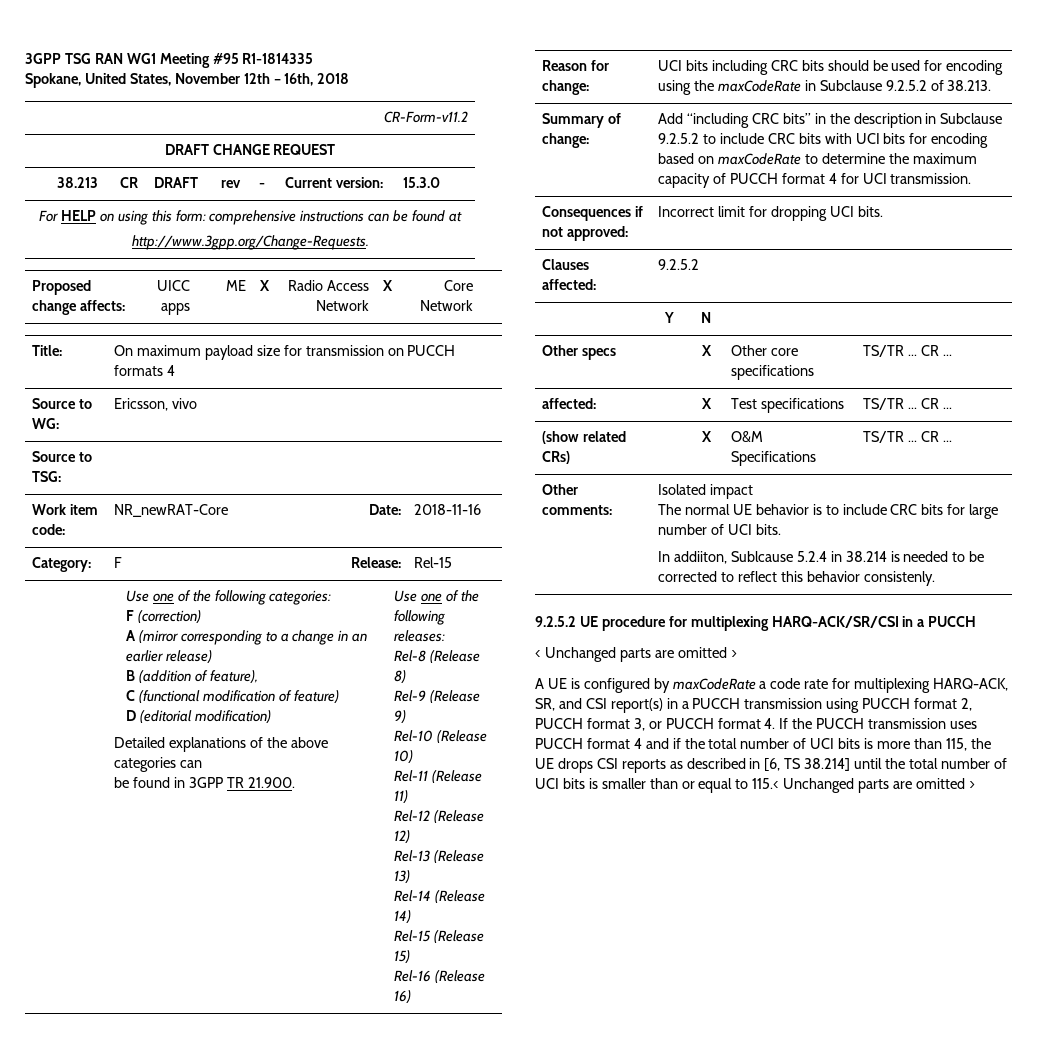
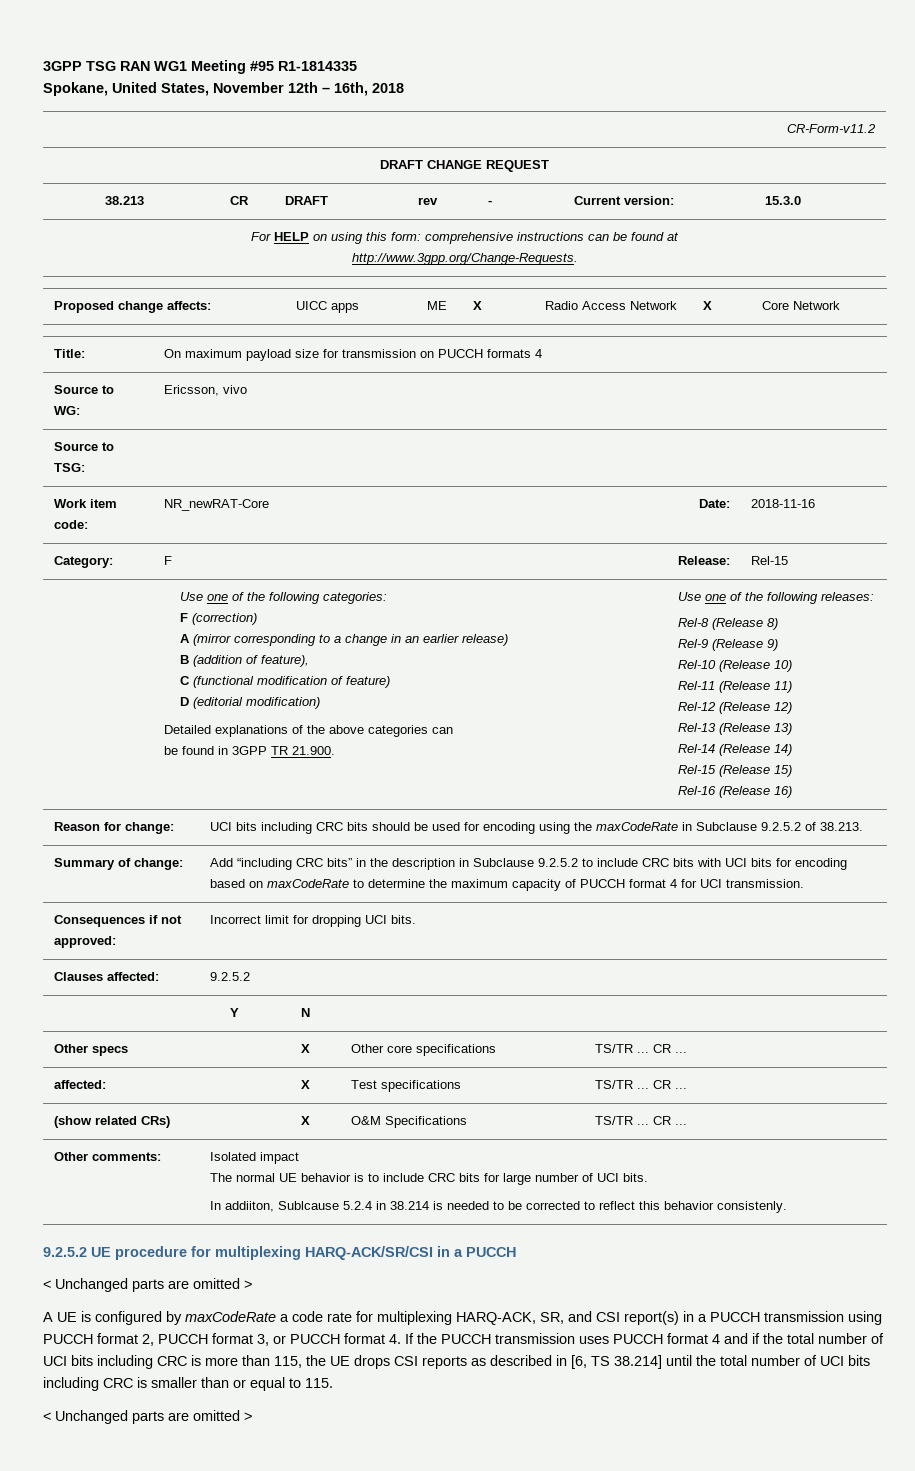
- A UE is configured by maxCodeRate a code rate for multiplexing HARQ-ACK, SR, and CSI report(s) in a PUCCH transmission using PUCCH format 2, PUCCH format 3, or PUCCH format 4. If the PUCCH transmission uses PUCCH format 4 and if the total number of UCI bits is more than 115, the UE drops CSI reports as described in [6, TS 38.214] until the total number of UCI bits is smaller than or equal to 115.< Unchanged parts are omitted >
+ A UE is configured by maxCodeRate a code rate for multiplexing HARQ-ACK, SR, and CSI report(s) in a PUCCH transmission using PUCCH format 2, PUCCH format 3, or PUCCH format 4. If the PUCCH transmission uses PUCCH format 4 and if the total number of UCI bits including CRC is more than 115, the UE drops CSI reports as described in [6, TS 38.214] until the total number of UCI bits including CRC is smaller than or equal to 115.
+ < Unchanged parts are omitted >

